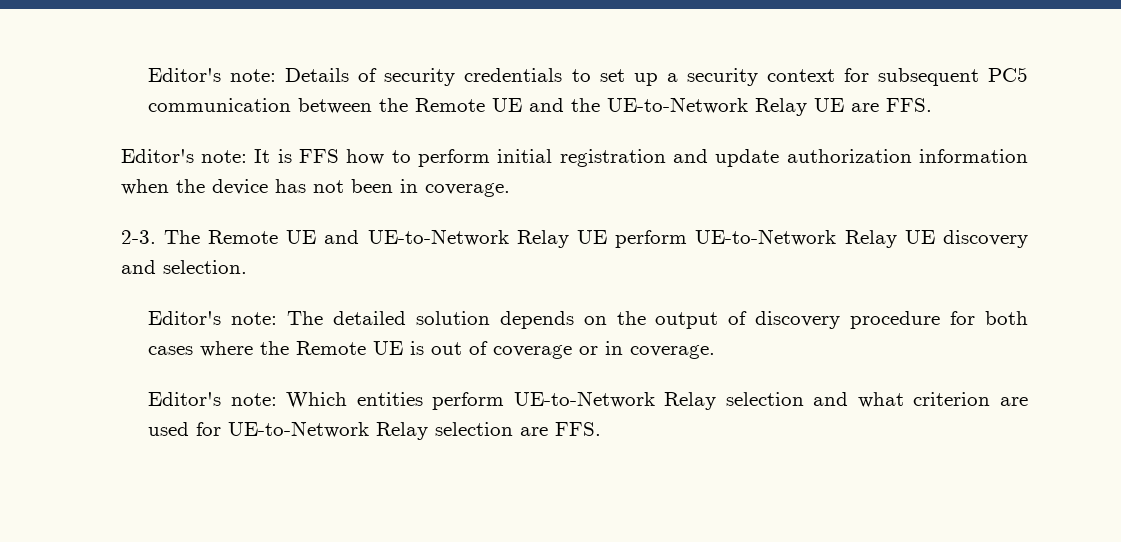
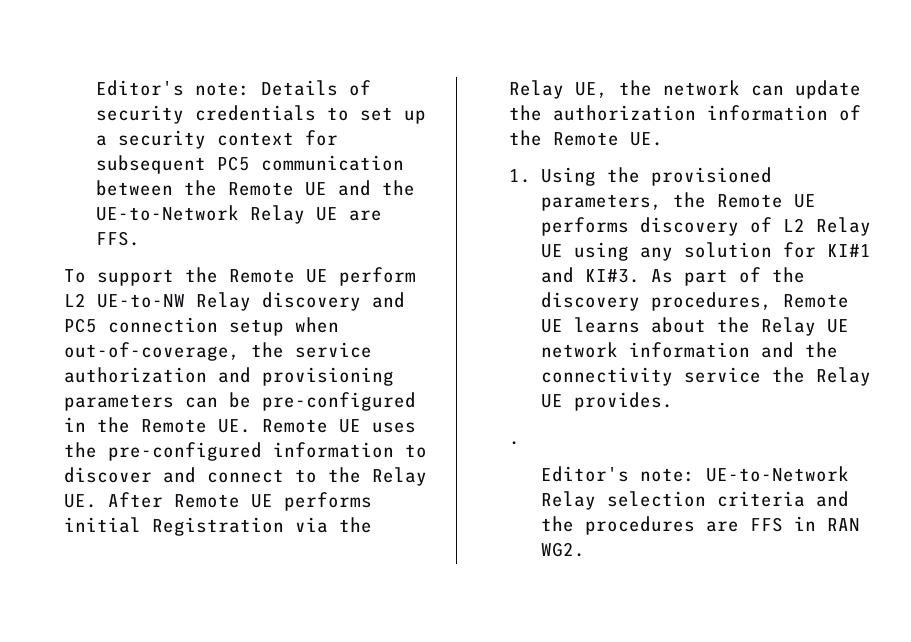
- Editor's note: It is FFS how to perform initial registration and update authorization information when the device has not been in coverage.
- 2-3. The Remote UE and UE-to-Network Relay UE perform UE-to-Network Relay UE discovery and selection.
- Editor's note: The detailed solution depends on the output of discovery procedure for both cases where the Remote UE is out of coverage or in coverage.
- Editor's note: Which entities perform UE-to-Network Relay selection and what criterion are used for UE-to-Network Relay selection are FFS.
+ To support the Remote UE perform L2 UE-to-NW Relay discovery and PC5 connection setup when out-of-coverage, the service authorization and provisioning parameters can be pre-configured in the Remote UE. Remote UE uses the pre-configured information to discover and connect to the Relay UE. After Remote UE performs initial Registration via the Relay UE, the network can update the authorization information of the Remote UE.
+ 1. Using the provisioned parameters, the Remote UE performs discovery of L2 Relay UE using any solution for KI#1 and KI#3. As part of the discovery procedures, Remote UE learns about the Relay UE network information and the connectivity service the Relay UE provides.
+ .
+ Editor's note: UE-to-Network Relay selection criteria and the procedures are FFS in RAN WG2.

